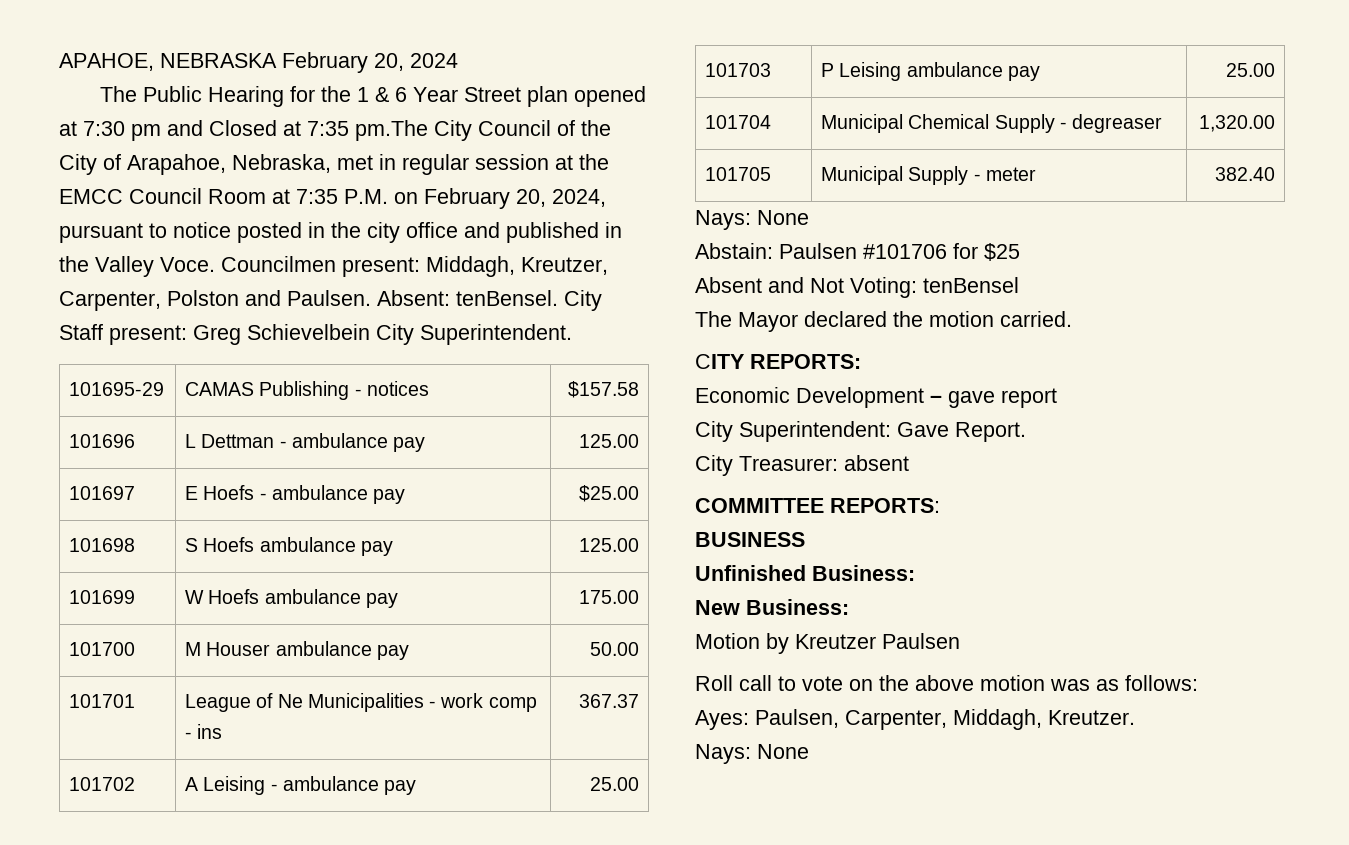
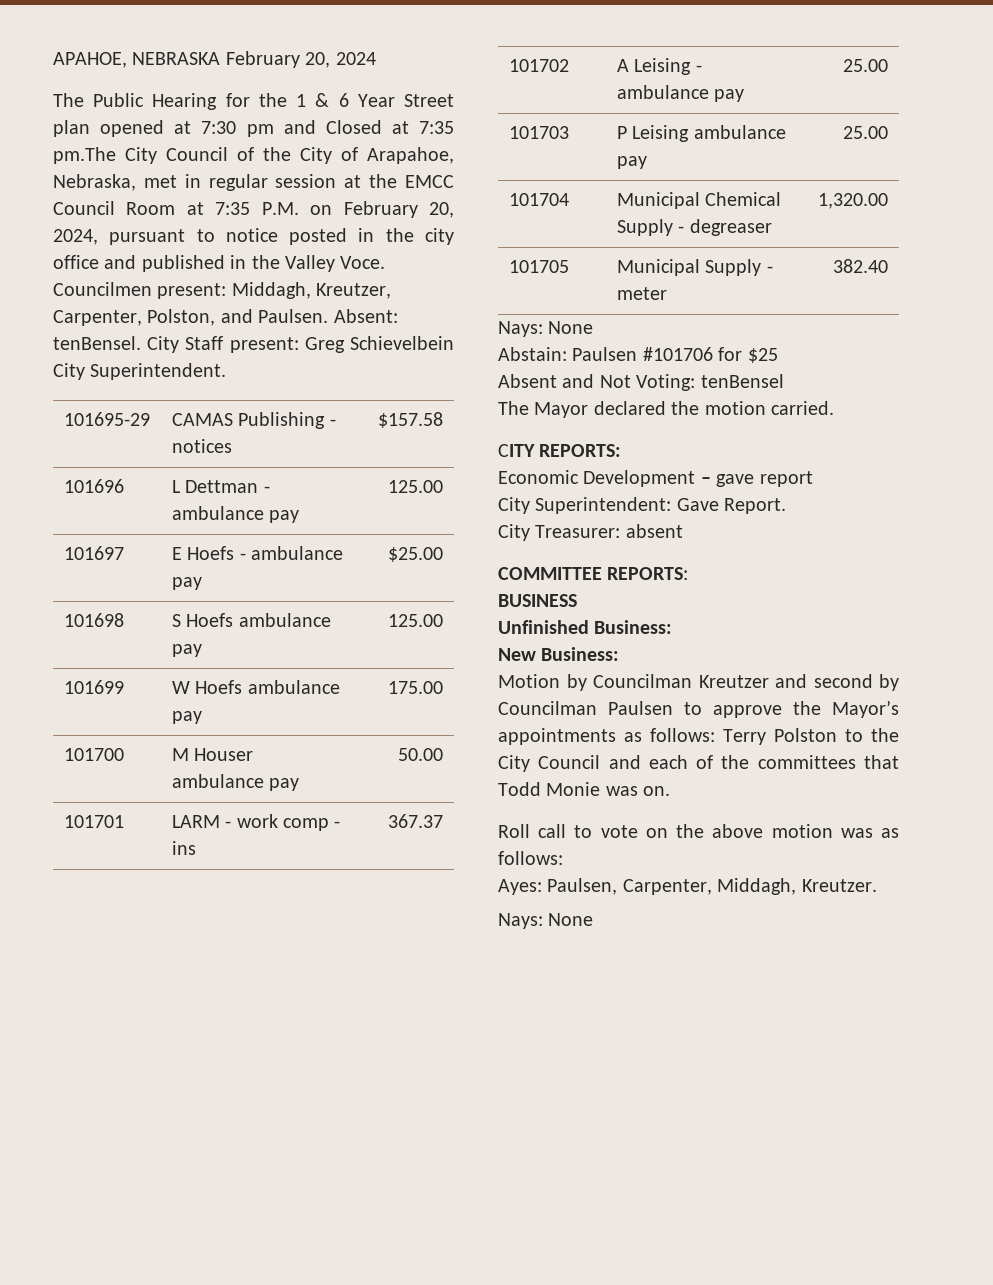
- Councilmen present: Middagh, Kreutzer, Carpenter, Polston and Paulsen.
+ Councilmen present: Middagh, Kreutzer, Carpenter, Polston, and Paulsen.
- 101701 | League of Ne Municipalities - work comp - ins | 367.37
+ 101701 | LARM - work comp - ins | 367.37
- Motion by Kreutzer Paulsen
+ Motion by Councilman Kreutzer and second by Councilman Paulsen to approve the Mayor’s appointments as follows: Terry Polston to the City Council and each of the committees that Todd Monie was on.

